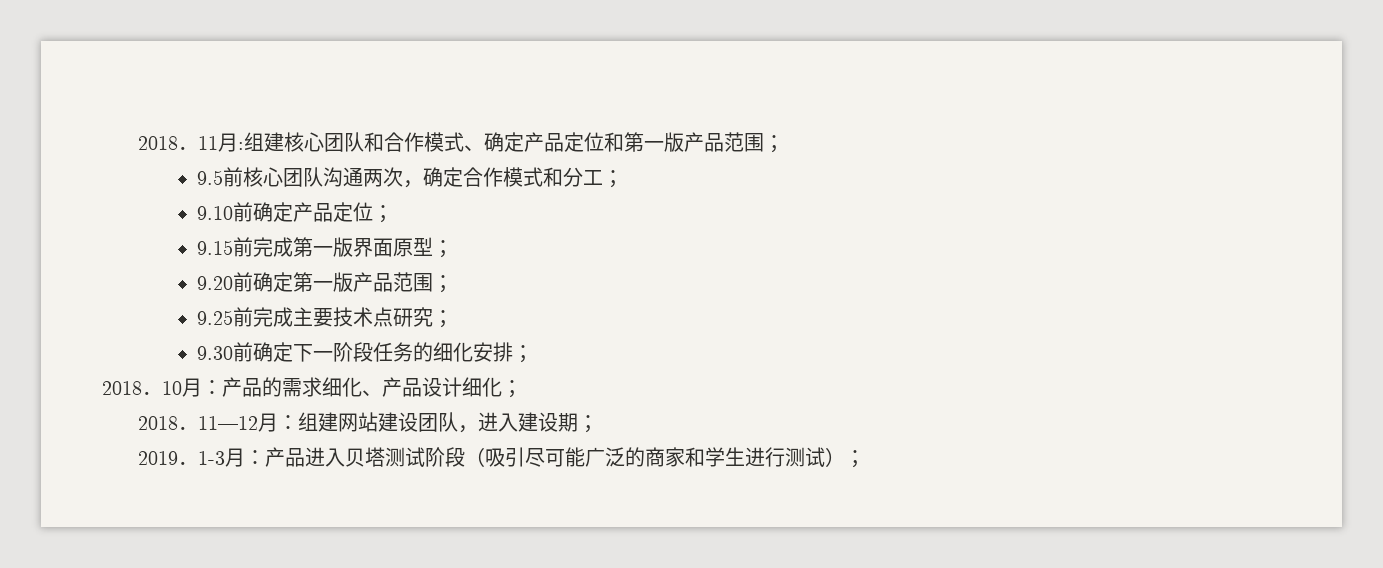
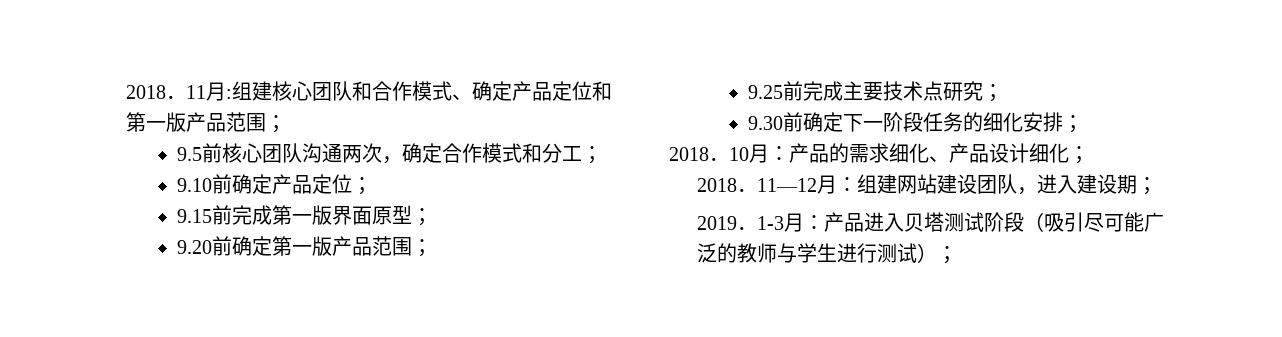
- 2019．1-3月：产品进入贝塔测试阶段（吸引尽可能广泛的商家和学生进行测试）；
+ 2019．1-3月：产品进入贝塔测试阶段（吸引尽可能广泛的教师与学生进行测试）；

